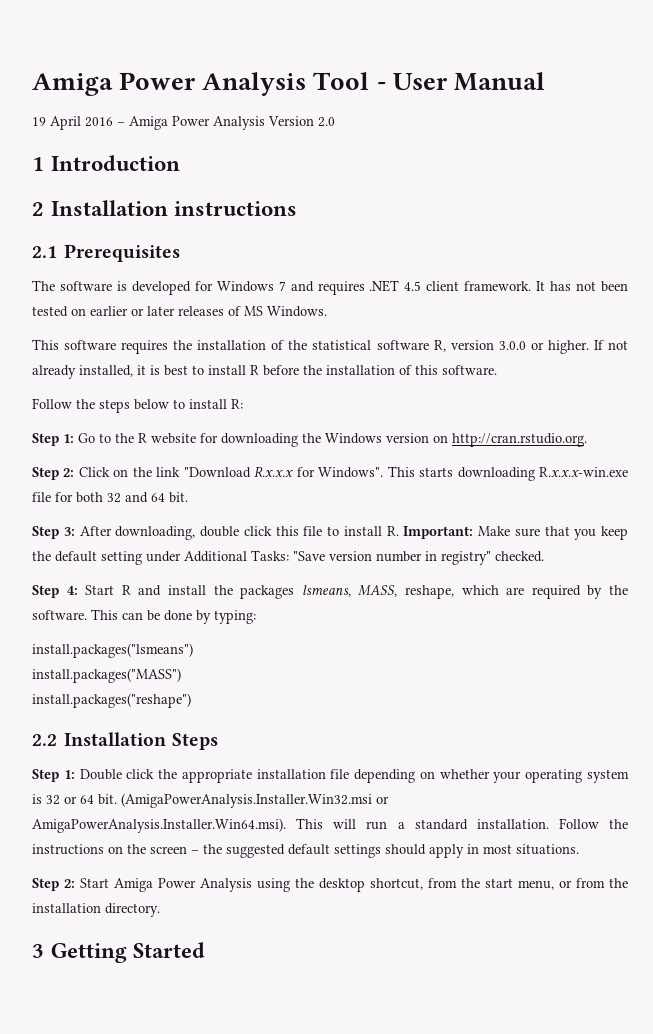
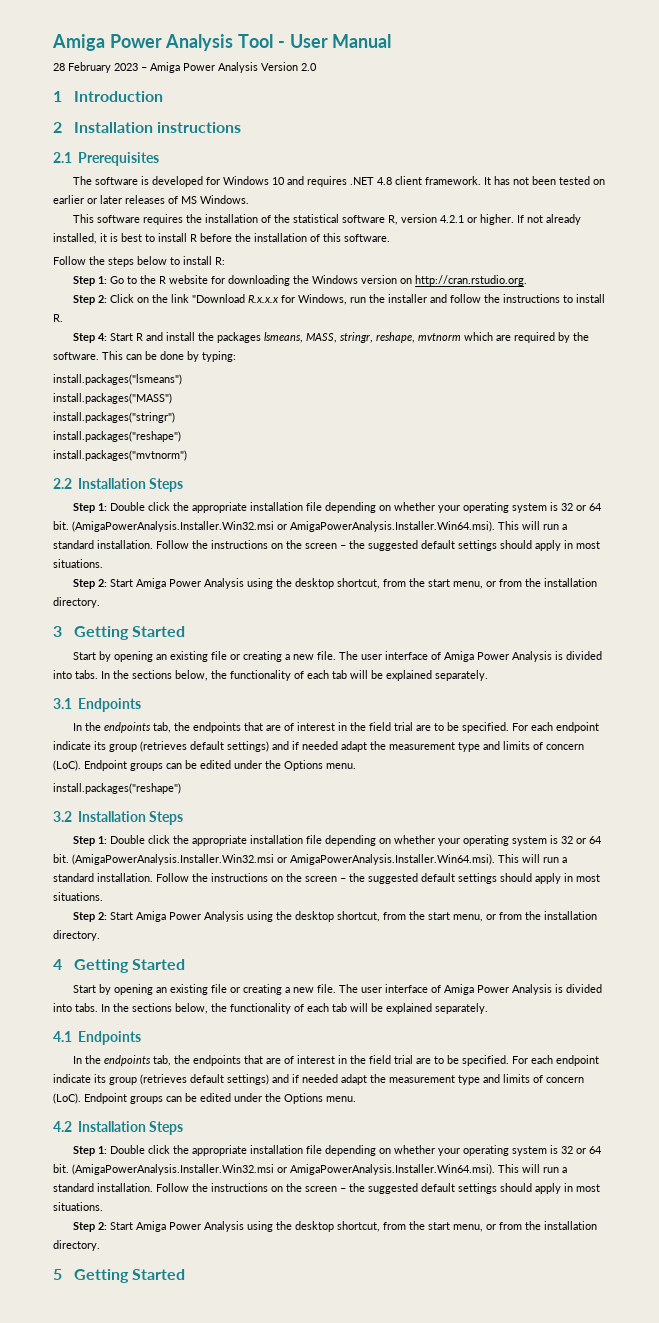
- 19 April 2016 – Amiga Power Analysis Version 2.0
+ 28 February 2023 – Amiga Power Analysis Version 2.0
- The software is developed for Windows 7 and requires .NET 4.5 client framework.
+ The software is developed for Windows 10 and requires .NET 4.8 client framework.
- This software requires the installation of the statistical software R, version 3.0.0 or higher.
+ This software requires the installation of the statistical software R, version 4.2.1 or higher.
- Step 2: Click on the link "Download R.x.x.x for Windows". This starts downloading R.x.x.x-win.exe file for both 32 and 64 bit.
- Step 3: After downloading, double click this file to install R. Important: Make sure that you keep the default setting under Additional Tasks: "Save version number in registry" checked.
+ Step 2: Click on the link "Download R.x.x.x for Windows, run the installer and follow the instructions to install R.
- Step 4: Start R and install the packages lsmeans, MASS, reshape, which are required by the software.
+ Step 4: Start R and install the packages lsmeans, MASS, stringr, reshape, mvtnorm which are required by the software.
+ install.packages("stringr")
  install.packages("reshape")
+ install.packages("mvtnorm")
  2.2 Installation Steps
+ Step 1: Double click the appropriate installation file depending on whether your operating system is 32 or 64 bit. (AmigaPowerAnalysis.Installer.Win32.msi or AmigaPowerAnalysis.Installer.Win64.msi). This will run a standard installation. Follow the instructions on the screen – the suggested default settings should apply in most situations.
+ Step 2: Start Amiga Power Analysis using the desktop shortcut, from the start menu, or from the installation directory.
+ 3 Getting Started
+ Start by opening an existing file or creating a new file. The user interface of Amiga Power Analysis is divided into tabs. In the sections below, the functionality of each tab will be explained separately.
+ 3.1 Endpoints
+ In the endpoints tab, the endpoints that are of interest in the field trial are to be specified. For each endpoint indicate its group (retrieves default settings) and if needed adapt the measurement type and limits of concern (LoC). Endpoint groups can be edited under the Options menu.
+ install.packages("reshape")
+ 3.2 Installation Steps
- 3 Getting Started
+ 4 Getting Started
+ Start by opening an existing file or creating a new file. The user interface of Amiga Power Analysis is divided into tabs. In the sections below, the functionality of each tab will be explained separately.
+ 4.1 Endpoints
+ In the endpoints tab, the endpoints that are of interest in the field trial are to be specified. For each endpoint indicate its group (retrieves default settings) and if needed adapt the measurement type and limits of concern (LoC). Endpoint groups can be edited under the Options menu.
+ 4.2 Installation Steps
+ Step 1: Double click the appropriate installation file depending on whether your operating system is 32 or 64 bit. (AmigaPowerAnalysis.Installer.Win32.msi or AmigaPowerAnalysis.Installer.Win64.msi). This will run a standard installation. Follow the instructions on the screen – the suggested default settings should apply in most situations.
+ Step 2: Start Amiga Power Analysis using the desktop shortcut, from the start menu, or from the installation directory.
+ 5 Getting Started

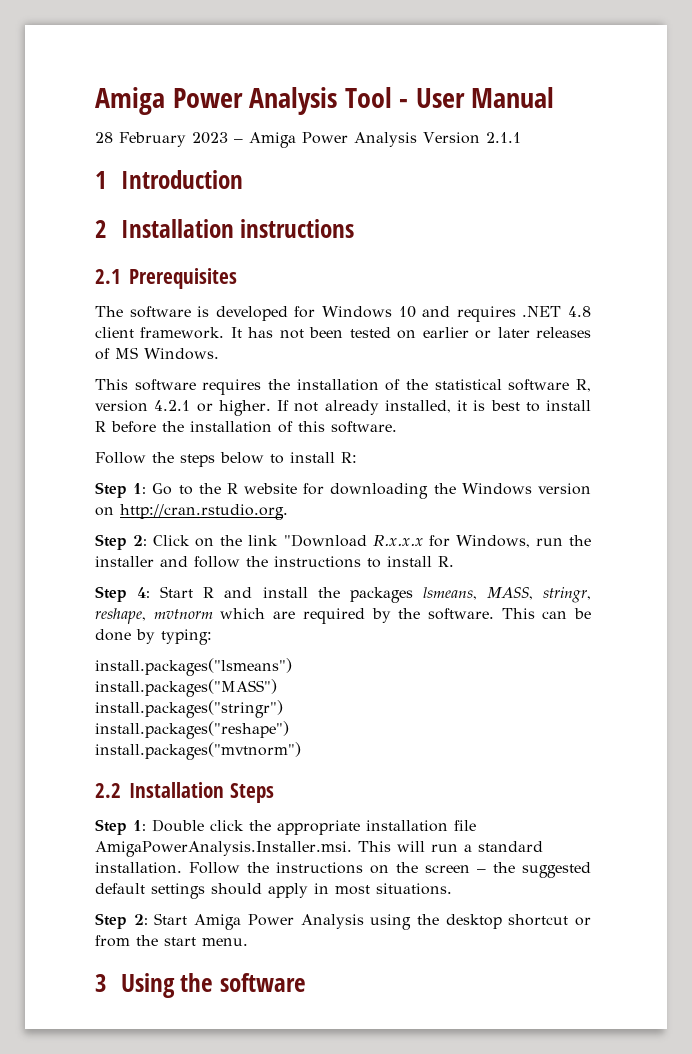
- 28 February 2023 – Amiga Power Analysis Version 2.0
+ 28 February 2023 – Amiga Power Analysis Version 2.1.1
  2.2 Installation Steps
- Step 1: Double click the appropriate installation file depending on whether your operating system is 32 or 64 bit. (AmigaPowerAnalysis.Installer.Win32.msi or AmigaPowerAnalysis.Installer.Win64.msi). This will run a standard installation. Follow the instructions on the screen – the suggested default settings should apply in most situations.
- Step 2: Start Amiga Power Analysis using the desktop shortcut, from the start menu, or from the installation directory.
- 3 Getting Started
- Start by opening an existing file or creating a new file. The user interface of Amiga Power Analysis is divided into tabs. In the sections below, the functionality of each tab will be explained separately.
- 3.1 Endpoints
- In the endpoints tab, the endpoints that are of interest in the field trial are to be specified. For each endpoint indicate its group (retrieves default settings) and if needed adapt the measurement type and limits of concern (LoC). Endpoint groups can be edited under the Options menu.
- install.packages("reshape")
- 3.2 Installation Steps
- Step 1: Double click the appropriate installation file depending on whether your operating system is 32 or 64 bit. (AmigaPowerAnalysis.Installer.Win32.msi or AmigaPowerAnalysis.Installer.Win64.msi). This will run a standard installation. Follow the instructions on the screen – the suggested default settings should apply in most situations.
- Step 2: Start Amiga Power Analysis using the desktop shortcut, from the start menu, or from the installation directory.
- 4 Getting Started
- Start by opening an existing file or creating a new file. The user interface of Amiga Power Analysis is divided into tabs. In the sections below, the functionality of each tab will be explained separately.
- 4.1 Endpoints
- In the endpoints tab, the endpoints that are of interest in the field trial are to be specified. For each endpoint indicate its group (retrieves default settings) and if needed adapt the measurement type and limits of concern (LoC). Endpoint groups can be edited under the Options menu.
- 4.2 Installation Steps
- Step 1: Double click the appropriate installation file depending on whether your operating system is 32 or 64 bit. (AmigaPowerAnalysis.Installer.Win32.msi or AmigaPowerAnalysis.Installer.Win64.msi). This will run a standard installation. Follow the instructions on the screen – the suggested default settings should apply in most situations.
- Step 2: Start Amiga Power Analysis using the desktop shortcut, from the start menu, or from the installation directory.
- 5 Getting Started
+ Step 1: Double click the appropriate installation file AmigaPowerAnalysis.Installer.msi. This will run a standard installation. Follow the instructions on the screen – the suggested default settings should apply in most situations.
+ Step 2: Start Amiga Power Analysis using the desktop shortcut or from the start menu.
+ 3 Using the software

